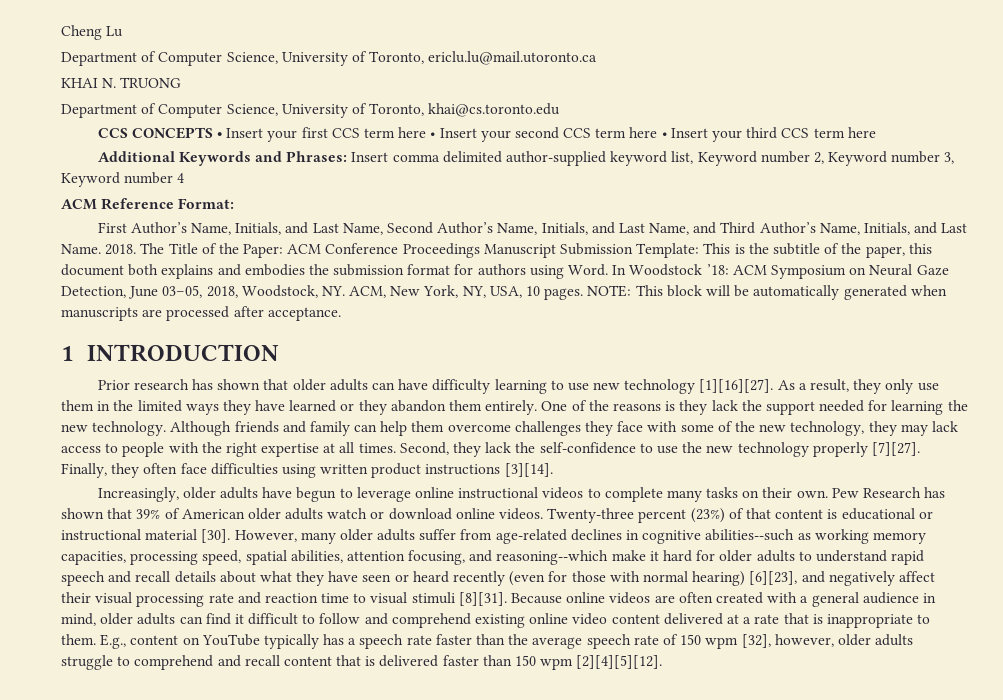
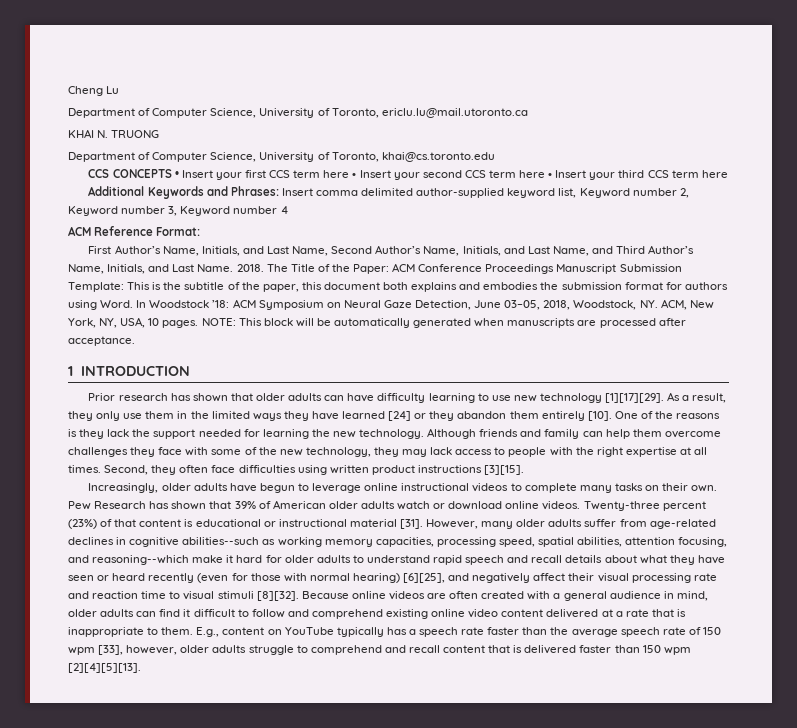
- Prior research has shown that older adults can have difficulty learning to use new technology [1][16][27].
+ Prior research has shown that older adults can have difficulty learning to use new technology [1][17][29].
- As a result, they only use them in the limited ways they have learned or they abandon them entirely.
+ As a result, they only use them in the limited ways they have learned [24] or they abandon them entirely [10].
- Second, they lack the self-confidence to use the new technology properly [7][27]. Finally, they often face difficulties using written product instructions [3][14].
+ Second, they often face difficulties using written product instructions [3][15].
- Twenty-three percent (23%) of that content is educational or instructional material [30].
+ Twenty-three percent (23%) of that content is educational or instructional material [31].
- However, many older adults suffer from age-related declines in cognitive abilities--such as working memory capacities, processing speed, spatial abilities, attention focusing, and reasoning--which make it hard for older adults to understand rapid speech and recall details about what they have seen or heard recently (even for those with normal hearing) [6][23], and negatively affect their visual processing rate and reaction time to visual stimuli [8][31].
+ However, many older adults suffer from age-related declines in cognitive abilities--such as working memory capacities, processing speed, spatial abilities, attention focusing, and reasoning--which make it hard for older adults to understand rapid speech and recall details about what they have seen or heard recently (even for those with normal hearing) [6][25], and negatively affect their visual processing rate and reaction time to visual stimuli [8][32].
- E.g., content on YouTube typically has a speech rate faster than the average speech rate of 150 wpm [32], however, older adults struggle to comprehend and recall content that is delivered faster than 150 wpm [2][4][5][12].
+ E.g., content on YouTube typically has a speech rate faster than the average speech rate of 150 wpm [33], however, older adults struggle to comprehend and recall content that is delivered faster than 150 wpm [2][4][5][13].

